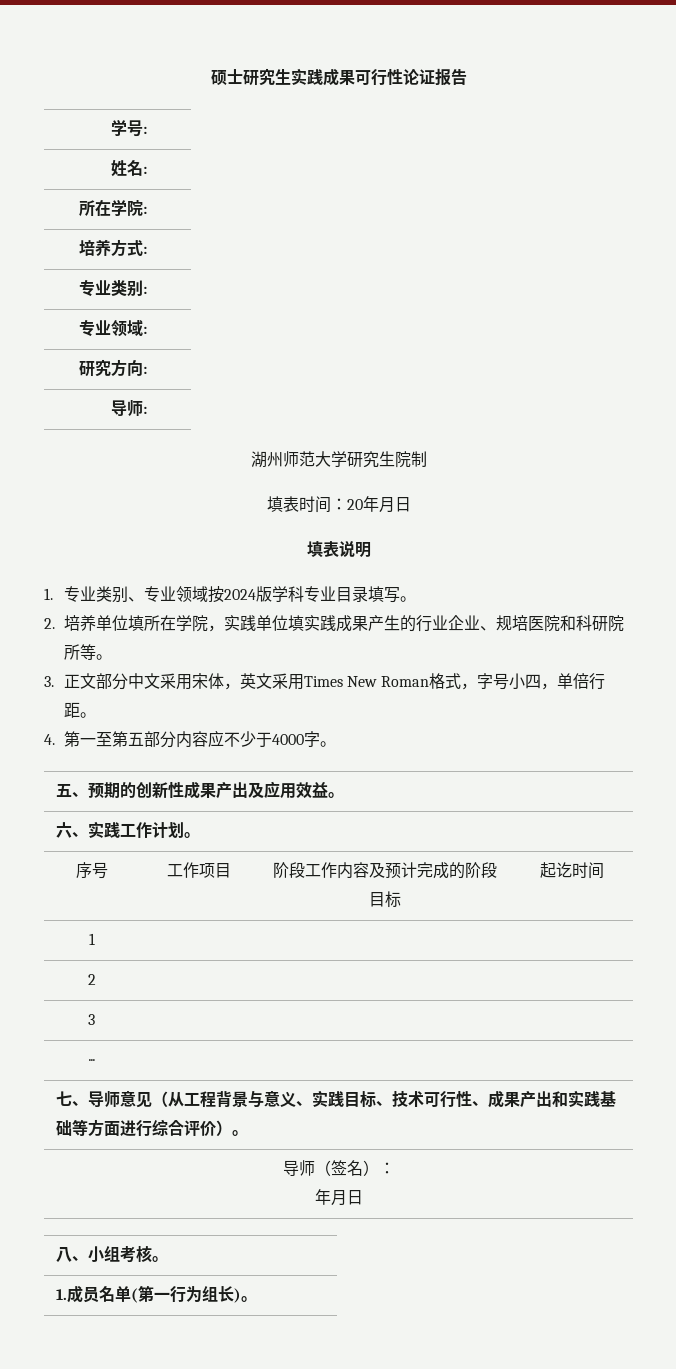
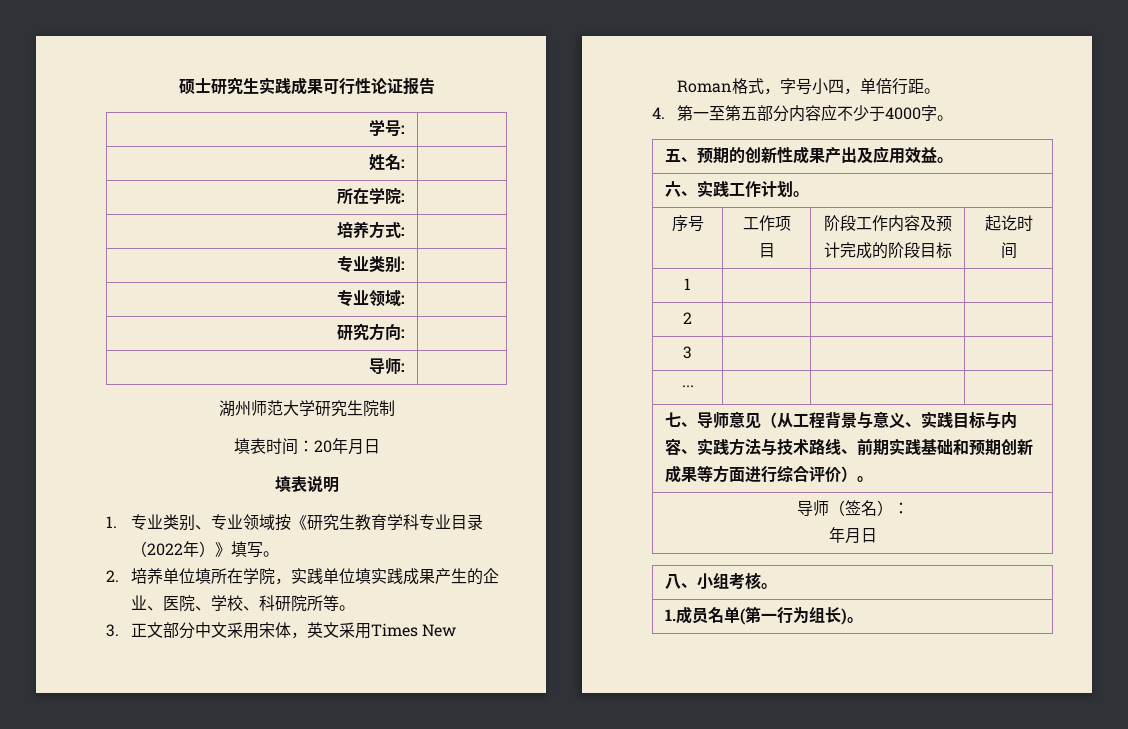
- 1.专业类别、专业领域按2024版学科专业目录填写。
+ 1.专业类别、专业领域按《研究生教育学科专业目录（2022年）》填写。
- 2.培养单位填所在学院，实践单位填实践成果产生的行业企业、规培医院和科研院所等。
+ 2.培养单位填所在学院，实践单位填实践成果产生的企业、医院、学校、科研院所等。
- 七、导师意见（从工程背景与意义、实践目标、技术可行性、成果产出和实践基础等方面进行综合评价）。
+ 七、导师意见（从工程背景与意义、实践目标与内容、实践方法与技术路线、前期实践基础和预期创新成果等方面进行综合评价）。

